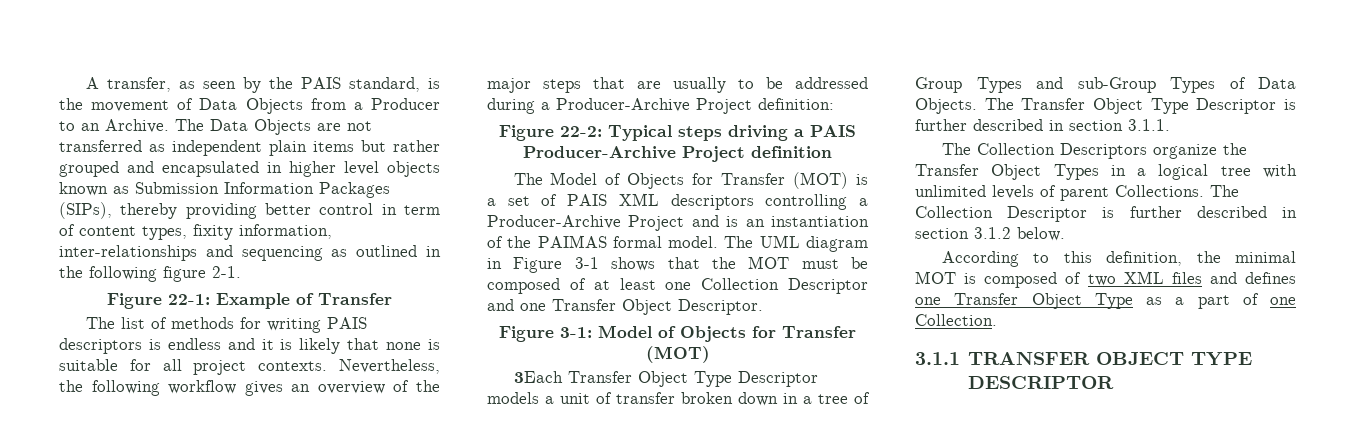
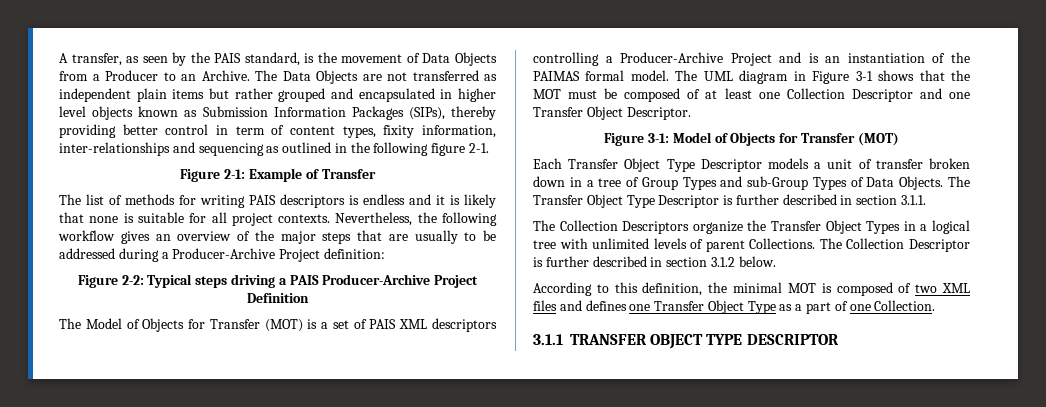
- Figure 22-1: Example of Transfer
+ Figure 2-1: Example of Transfer
- Figure 22-2: Typical steps driving a PAIS Producer-Archive Project definition
+ Figure 2-2: Typical steps driving a PAIS Producer-Archive Project Definition
- 3Each Transfer Object Type Descriptor models a unit of transfer broken down in a tree of Group Types and sub-Group Types of Data Objects.
+ Each Transfer Object Type Descriptor models a unit of transfer broken down in a tree of Group Types and sub-Group Types of Data Objects.

